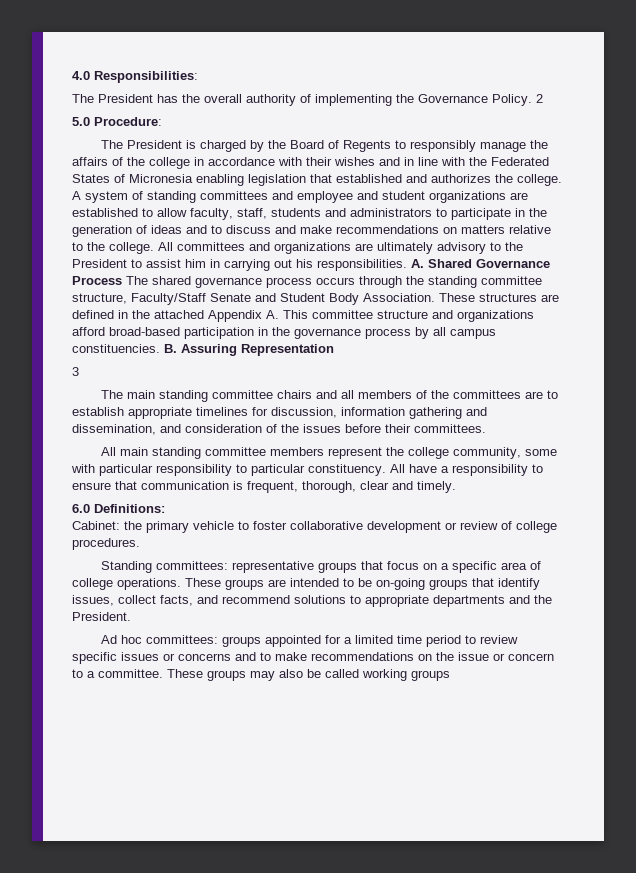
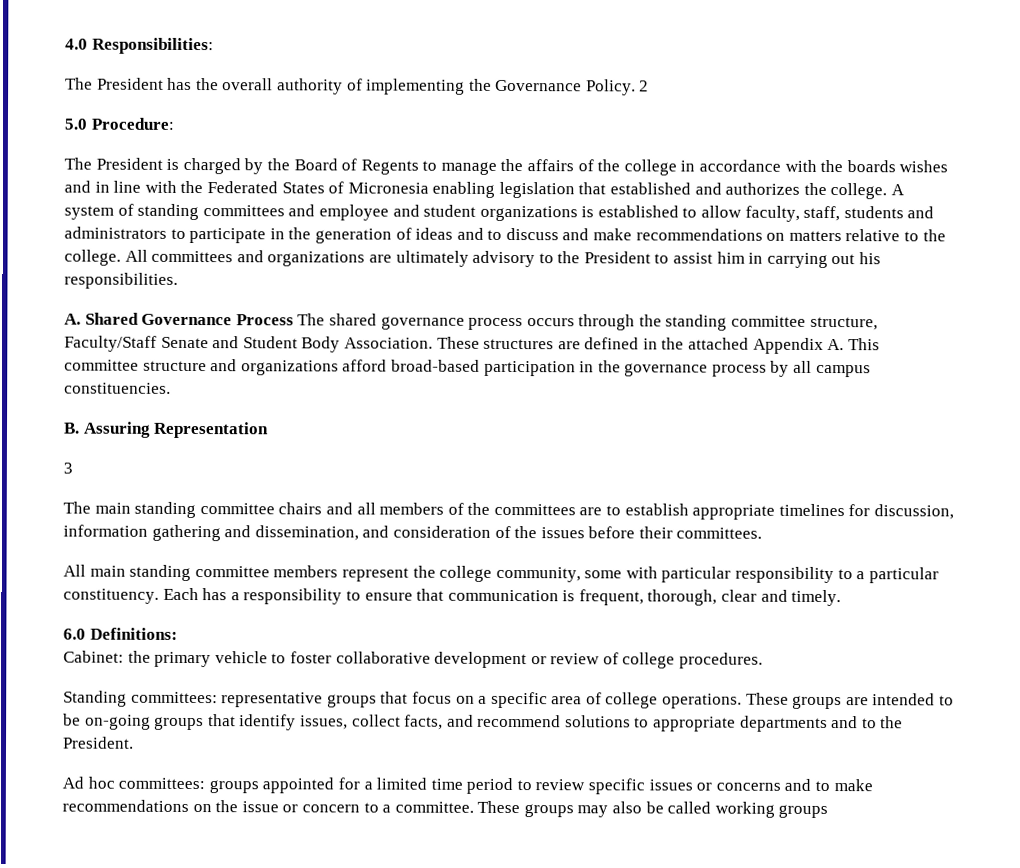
- The President is charged by the Board of Regents to responsibly manage the affairs of the college in accordance with their wishes and in line with the Federated States of Micronesia enabling legislation that established and authorizes the college.
+ The President is charged by the Board of Regents to manage the affairs of the college in accordance with the boards wishes and in line with the Federated States of Micronesia enabling legislation that established and authorizes the college.
- A system of standing committees and employee and student organizations are established to allow faculty, staff, students and administrators to participate in the generation of ideas and to discuss and make recommendations on matters relative to the college.
+ A system of standing committees and employee and student organizations is established to allow faculty, staff, students and administrators to participate in the generation of ideas and to discuss and make recommendations on matters relative to the college.
- All committees and organizations are ultimately advisory to the President to assist him in carrying out his responsibilities. A. Shared Governance Process The shared governance process occurs through the standing committee structure, Faculty/Staff Senate and Student Body Association.
+ All committees and organizations are ultimately advisory to the President to assist him in carrying out his responsibilities.
+ A. Shared Governance Process The shared governance process occurs through the standing committee structure, Faculty/Staff Senate and Student Body Association.
- These structures are defined in the attached Appendix A. This committee structure and organizations afford broad-based participation in the governance process by all campus constituencies. B. Assuring Representation
+ These structures are defined in the attached Appendix A. This committee structure and organizations afford broad-based participation in the governance process by all campus constituencies.
+ B. Assuring Representation
- All main standing committee members represent the college community, some with particular responsibility to particular constituency.
+ All main standing committee members represent the college community, some with particular responsibility to a particular constituency.
- All have a responsibility to ensure that communication is frequent, thorough, clear and timely.
+ Each has a responsibility to ensure that communication is frequent, thorough, clear and timely.
- These groups are intended to be on-going groups that identify issues, collect facts, and recommend solutions to appropriate departments and the President.
+ These groups are intended to be on-going groups that identify issues, collect facts, and recommend solutions to appropriate departments and to the President.

